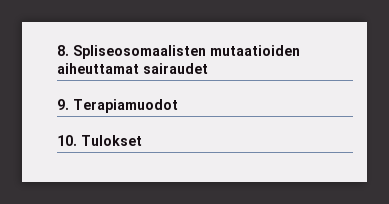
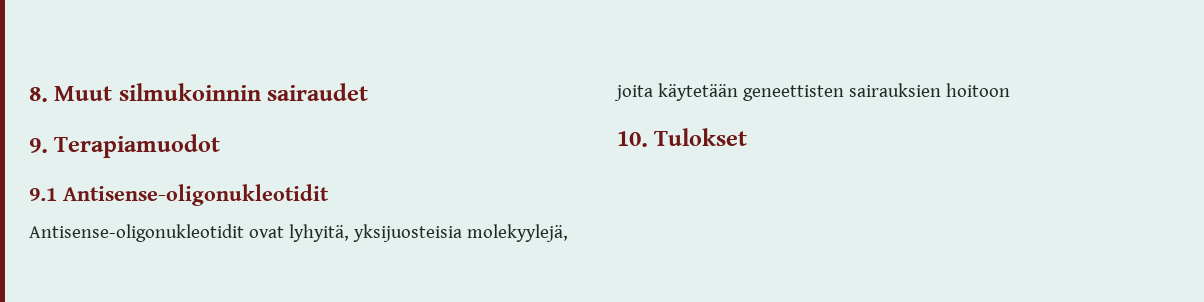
- 8. Spliseosomaalisten mutaatioiden aiheuttamat sairaudet
+ 8. Muut silmukoinnin sairaudet
+ 9.1 Antisense-oligonukleotidit
+ Antisense-oligonukleotidit ovat lyhyitä, yksijuosteisia molekyylejä, joita käytetään geneettisten sairauksien hoitoon

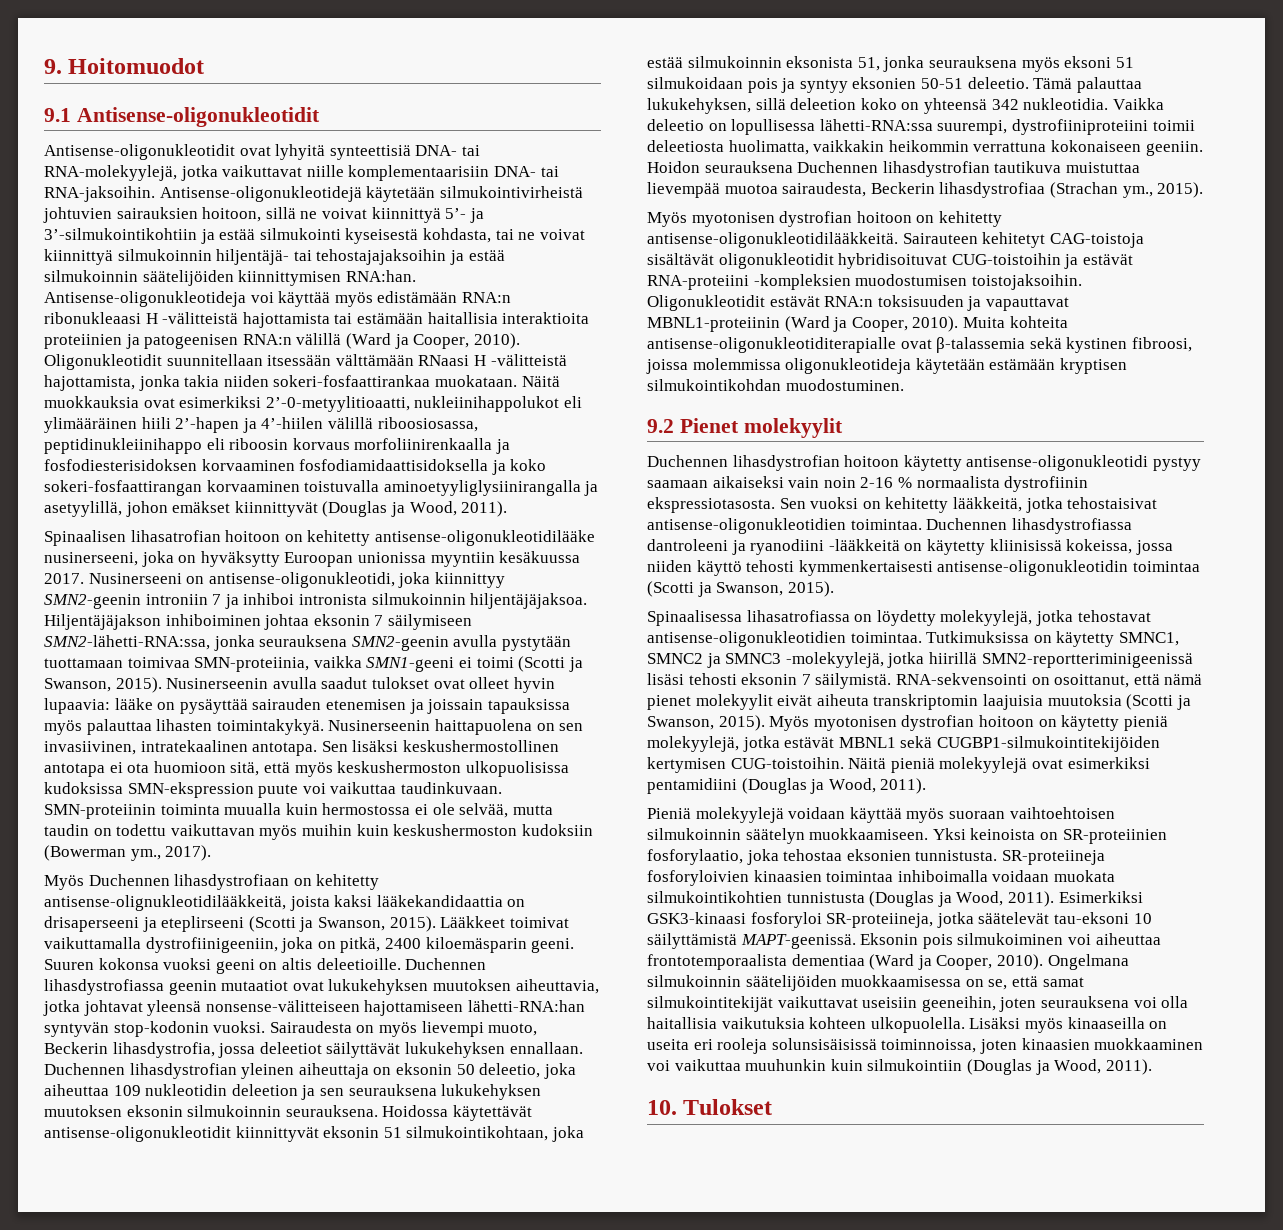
- 8. Muut silmukoinnin sairaudet
- 9. Terapiamuodot
+ 9. Hoitomuodot
  9.1 Antisense-oligonukleotidit
- Antisense-oligonukleotidit ovat lyhyitä, yksijuosteisia molekyylejä, joita käytetään geneettisten sairauksien hoitoon
+ Antisense-oligonukleotidit ovat lyhyitä synteettisiä DNA- tai RNA-molekyylejä, jotka vaikuttavat niille komplementaarisiin DNA- tai RNA-jaksoihin. Antisense-oligonukleotidejä käytetään silmukointivirheistä johtuvien sairauksien hoitoon, sillä ne voivat kiinnittyä 5’- ja 3’-silmukointikohtiin ja estää silmukointi kyseisestä kohdasta, tai ne voivat kiinnittyä silmukoinnin hiljentäjä- tai tehostajajaksoihin ja estää silmukoinnin säätelijöiden kiinnittymisen RNA:han. Antisense-oligonukleotideja voi käyttää myös edistämään RNA:n ribonukleaasi H -välitteistä hajottamista tai estämään haitallisia interaktioita proteiinien ja patogeenisen RNA:n välillä (Ward ja Cooper, 2010). Oligonukleotidit suunnitellaan itsessään välttämään RNaasi H -välitteistä hajottamista, jonka takia niiden sokeri-fosfaattirankaa muokataan. Näitä muokkauksia ovat esimerkiksi 2’-0-metyylitioaatti, nukleiinihappolukot eli ylimääräinen hiili 2’-hapen ja 4’-hiilen välillä riboosiosassa, peptidinukleiinihappo eli riboosin korvaus morfoliinirenkaalla ja fosfodiesterisidoksen korvaaminen fosfodiamidaattisidoksella ja koko sokeri-fosfaattirangan korvaaminen toistuvalla aminoetyyliglysiinirangalla ja asetyylillä, johon emäkset kiinnittyvät (Douglas ja Wood, 2011).
+ Spinaalisen lihasatrofian hoitoon on kehitetty antisense-oligonukleotidilääke nusinerseeni, joka on hyväksytty Euroopan unionissa myyntiin kesäkuussa 2017. Nusinerseeni on antisense-oligonukleotidi, joka kiinnittyy SMN2-geenin introniin 7 ja inhiboi intronista silmukoinnin hiljentäjäjaksoa. Hiljentäjäjakson inhiboiminen johtaa eksonin 7 säilymiseen SMN2-lähetti-RNA:ssa, jonka seurauksena SMN2-geenin avulla pystytään tuottamaan toimivaa SMN-proteiinia, vaikka SMN1-geeni ei toimi (Scotti ja Swanson, 2015). Nusinerseenin avulla saadut tulokset ovat olleet hyvin lupaavia: lääke on pysäyttää sairauden etenemisen ja joissain tapauksissa myös palauttaa lihasten toimintakykyä. Nusinerseenin haittapuolena on sen invasiivinen, intratekaalinen antotapa. Sen lisäksi keskushermostollinen antotapa ei ota huomioon sitä, että myös keskushermoston ulkopuolisissa kudoksissa SMN-ekspression puute voi vaikuttaa taudinkuvaan. SMN-proteiinin toiminta muualla kuin hermostossa ei ole selvää, mutta taudin on todettu vaikuttavan myös muihin kuin keskushermoston kudoksiin (Bowerman ym., 2017).
+ Myös Duchennen lihasdystrofiaan on kehitetty antisense-olignukleotidilääkkeitä, joista kaksi lääkekandidaattia on drisaperseeni ja eteplirseeni (Scotti ja Swanson, 2015). Lääkkeet toimivat vaikuttamalla dystrofiinigeeniin, joka on pitkä, 2400 kiloemäsparin geeni. Suuren kokonsa vuoksi geeni on altis deleetioille. Duchennen lihasdystrofiassa geenin mutaatiot ovat lukukehyksen muutoksen aiheuttavia, jotka johtavat yleensä nonsense-välitteiseen hajottamiseen lähetti-RNA:han syntyvän stop-kodonin vuoksi. Sairaudesta on myös lievempi muoto, Beckerin lihasdystrofia, jossa deleetiot säilyttävät lukukehyksen ennallaan. Duchennen lihasdystrofian yleinen aiheuttaja on eksonin 50 deleetio, joka aiheuttaa 109 nukleotidin deleetion ja sen seurauksena lukukehyksen muutoksen eksonin silmukoinnin seurauksena. Hoidossa käytettävät antisense-oligonukleotidit kiinnittyvät eksonin 51 silmukointikohtaan, joka estää silmukoinnin eksonista 51, jonka seurauksena myös eksoni 51 silmukoidaan pois ja syntyy eksonien 50-51 deleetio. Tämä palauttaa lukukehyksen, sillä deleetion koko on yhteensä 342 nukleotidia. Vaikka deleetio on lopullisessa lähetti-RNA:ssa suurempi, dystrofiiniproteiini toimii deleetiosta huolimatta, vaikkakin heikommin verrattuna kokonaiseen geeniin. Hoidon seurauksena Duchennen lihasdystrofian tautikuva muistuttaa lievempää muotoa sairaudesta, Beckerin lihasdystrofiaa (Strachan ym., 2015).
+ Myös myotonisen dystrofian hoitoon on kehitetty antisense-oligonukleotidilääkkeitä. Sairauteen kehitetyt CAG-toistoja sisältävät oligonukleotidit hybridisoituvat CUG-toistoihin ja estävät RNA-proteiini -kompleksien muodostumisen toistojaksoihin. Oligonukleotidit estävät RNA:n toksisuuden ja vapauttavat MBNL1-proteiinin (Ward ja Cooper, 2010). Muita kohteita antisense-oligonukleotiditerapialle ovat β-talassemia sekä kystinen fibroosi, joissa molemmissa oligonukleotideja käytetään estämään kryptisen silmukointikohdan muodostuminen.
+ 9.2 Pienet molekyylit
+ Duchennen lihasdystrofian hoitoon käytetty antisense-oligonukleotidi pystyy saamaan aikaiseksi vain noin 2-16 % normaalista dystrofiinin ekspressiotasosta. Sen vuoksi on kehitetty lääkkeitä, jotka tehostaisivat antisense-oligonukleotidien toimintaa. Duchennen lihasdystrofiassa dantroleeni ja ryanodiini -lääkkeitä on käytetty kliinisissä kokeissa, jossa niiden käyttö tehosti kymmenkertaisesti antisense-oligonukleotidin toimintaa (Scotti ja Swanson, 2015).
+ Spinaalisessa lihasatrofiassa on löydetty molekyylejä, jotka tehostavat antisense-oligonukleotidien toimintaa. Tutkimuksissa on käytetty SMNC1, SMNC2 ja SMNC3 -molekyylejä, jotka hiirillä SMN2-reportteriminigeenissä lisäsi tehosti eksonin 7 säilymistä. RNA-sekvensointi on osoittanut, että nämä pienet molekyylit eivät aiheuta transkriptomin laajuisia muutoksia (Scotti ja Swanson, 2015). Myös myotonisen dystrofian hoitoon on käytetty pieniä molekyylejä, jotka estävät MBNL1 sekä CUGBP1-silmukointitekijöiden kertymisen CUG-toistoihin. Näitä pieniä molekyylejä ovat esimerkiksi pentamidiini (Douglas ja Wood, 2011).
+ Pieniä molekyylejä voidaan käyttää myös suoraan vaihtoehtoisen silmukoinnin säätelyn muokkaamiseen. Yksi keinoista on SR-proteiinien fosforylaatio, joka tehostaa eksonien tunnistusta. SR-proteiineja fosforyloivien kinaasien toimintaa inhiboimalla voidaan muokata silmukointikohtien tunnistusta (Douglas ja Wood, 2011). Esimerkiksi GSK3-kinaasi fosforyloi SR-proteiineja, jotka säätelevät tau-eksoni 10 säilyttämistä MAPT-geenissä. Eksonin pois silmukoiminen voi aiheuttaa frontotemporaalista dementiaa (Ward ja Cooper, 2010). Ongelmana silmukoinnin säätelijöiden muokkaamisessa on se, että samat silmukointitekijät vaikuttavat useisiin geeneihin, joten seurauksena voi olla haitallisia vaikutuksia kohteen ulkopuolella. Lisäksi myös kinaaseilla on useita eri rooleja solunsisäisissä toiminnoissa, joten kinaasien muokkaaminen voi vaikuttaa muuhunkin kuin silmukointiin (Douglas ja Wood, 2011).

